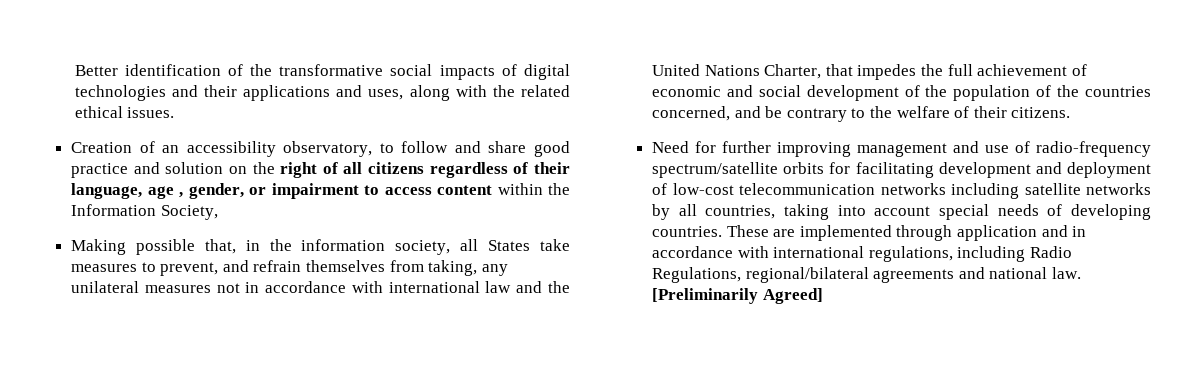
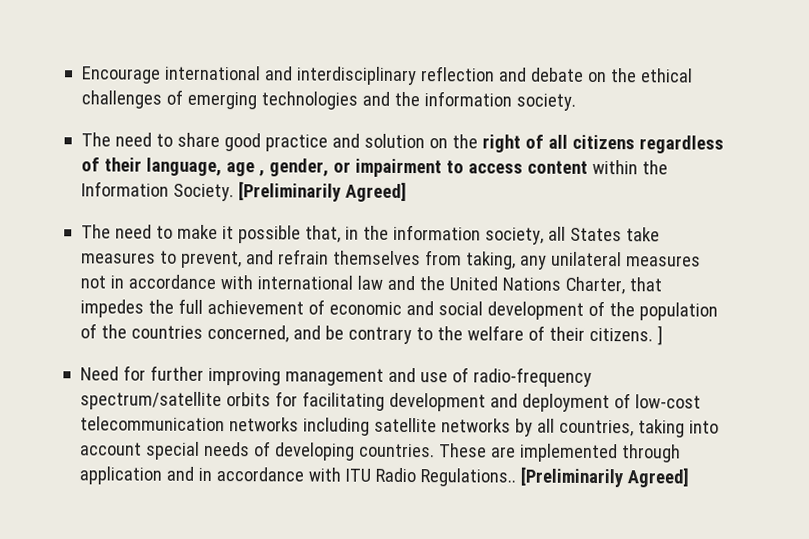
- Better identification of the transformative social impacts of digital technologies and their applications and uses, along with the related ethical issues.
- Creation of an accessibility observatory, to follow and share good practice and solution on the right of all citizens regardless of their language, age , gender, or impairment to access content within the Information Society,
- Making possible that, in the information society, all States take measures to prevent, and refrain themselves from taking, any unilateral measures not in accordance with international law and the United Nations Charter, that impedes the full achievement of economic and social development of the population of the countries concerned, and be contrary to the welfare of their citizens.
+ Encourage international and interdisciplinary reflection and debate on the ethical challenges of emerging technologies and the information society.
+ The need to share good practice and solution on the right of all citizens regardless of their language, age , gender, or impairment to access content within the Information Society. [Preliminarily Agreed]
+ The need to make it possible that, in the information society, all States take measures to prevent, and refrain themselves from taking, any unilateral measures not in accordance with international law and the United Nations Charter, that impedes the full achievement of economic and social development of the population of the countries concerned, and be contrary to the welfare of their citizens. ]
- These are implemented through application and in accordance with international regulations, including Radio Regulations, regional/bilateral agreements and national law.
+ These are implemented through application and in accordance with ITU Radio Regulations..

